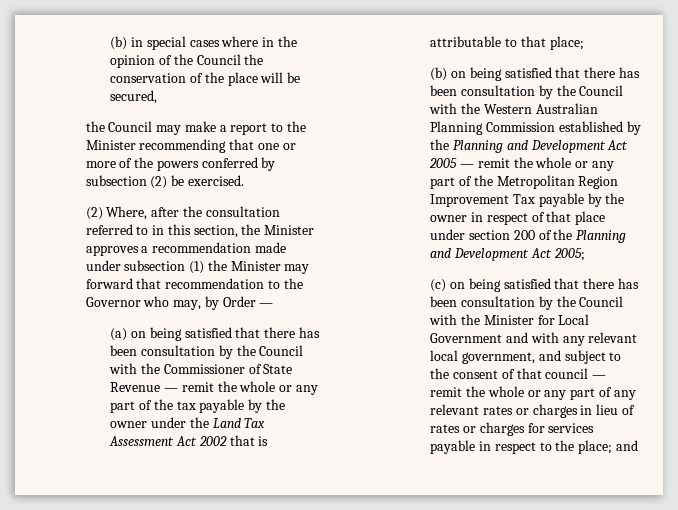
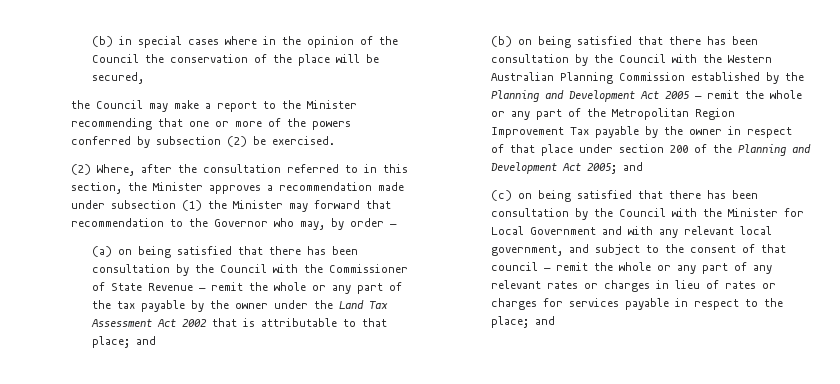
- (2) Where, after the consultation referred to in this section, the Minister approves a recommendation made under subsection (1) the Minister may forward that recommendation to the Governor who may, by Order —
+ (2) Where, after the consultation referred to in this section, the Minister approves a recommendation made under subsection (1) the Minister may forward that recommendation to the Governor who may, by order —
- (a) on being satisfied that there has been consultation by the Council with the Commissioner of State Revenue — remit the whole or any part of the tax payable by the owner under the Land Tax Assessment Act 2002 that is attributable to that place;
+ (a) on being satisfied that there has been consultation by the Council with the Commissioner of State Revenue — remit the whole or any part of the tax payable by the owner under the Land Tax Assessment Act 2002 that is attributable to that place; and
- (b) on being satisfied that there has been consultation by the Council with the Western Australian Planning Commission established by the Planning and Development Act 2005 — remit the whole or any part of the Metropolitan Region Improvement Tax payable by the owner in respect of that place under section 200 of the Planning and Development Act 2005;
+ (b) on being satisfied that there has been consultation by the Council with the Western Australian Planning Commission established by the Planning and Development Act 2005 — remit the whole or any part of the Metropolitan Region Improvement Tax payable by the owner in respect of that place under section 200 of the Planning and Development Act 2005; and

